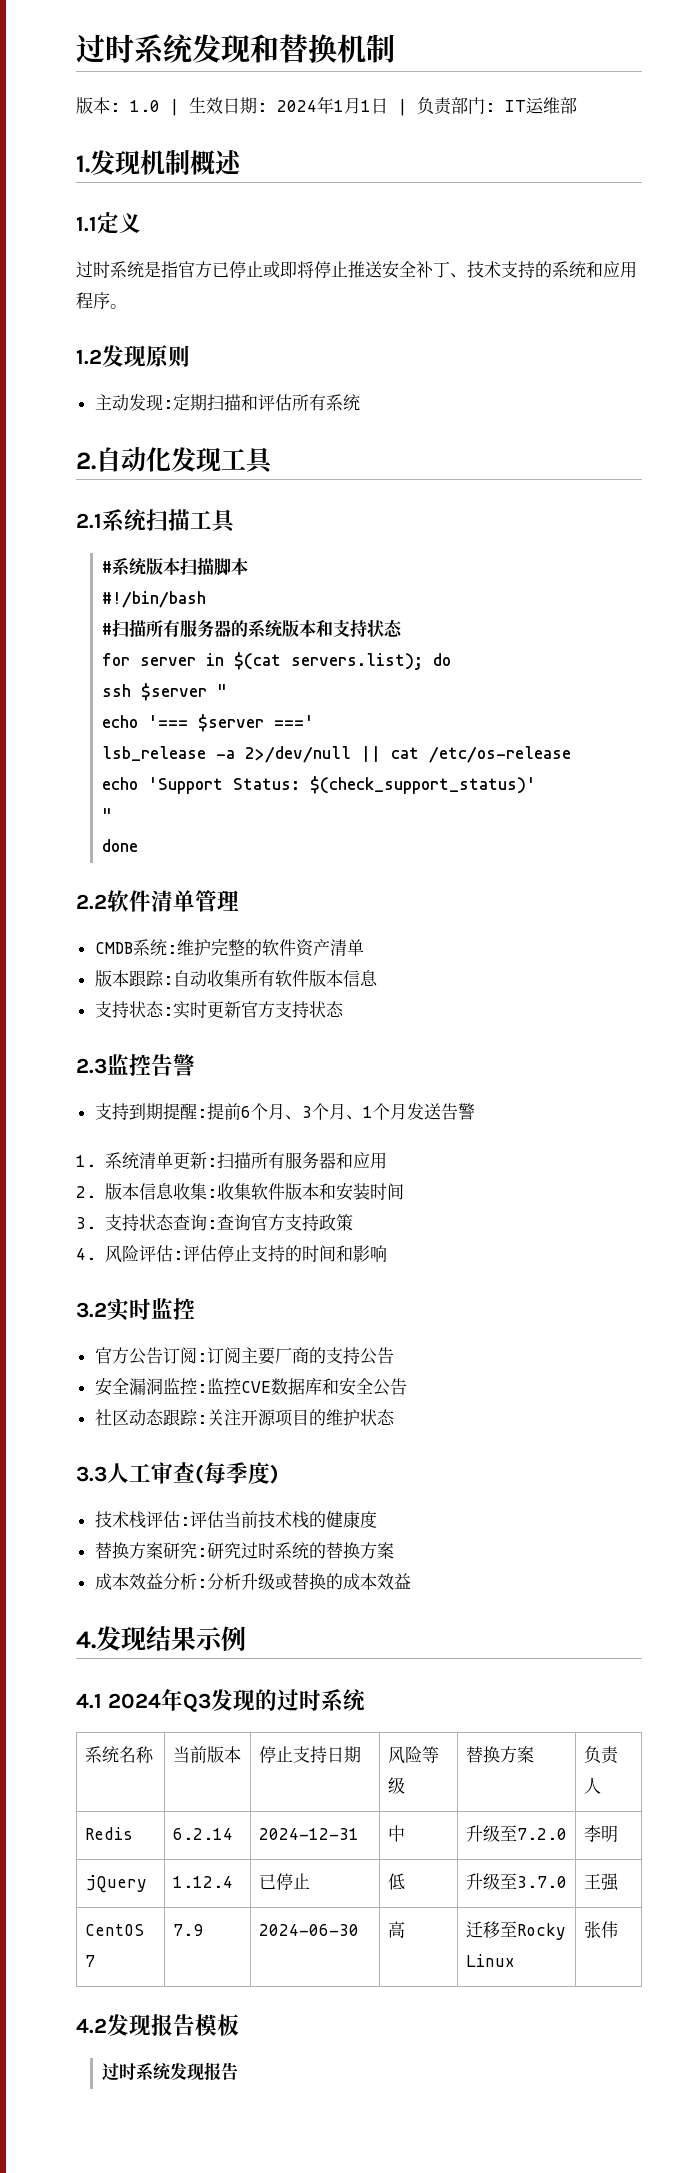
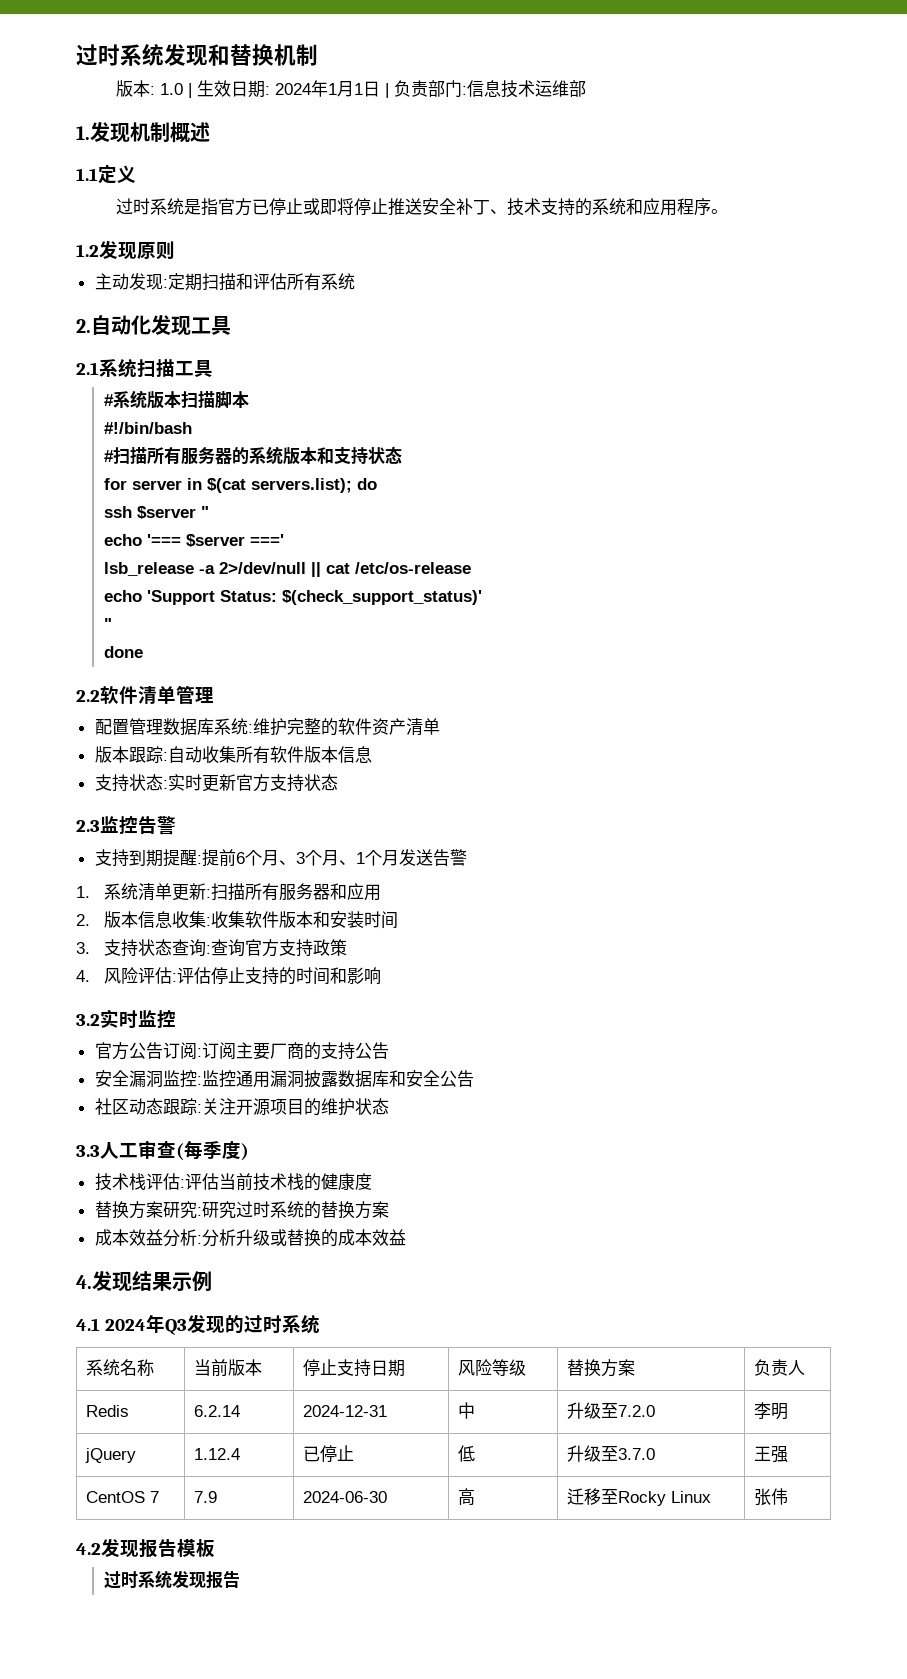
- 版本: 1.0 | 生效日期: 2024年1月1日 | 负责部门: IT运维部
+ 版本: 1.0 | 生效日期: 2024年1月1日 | 负责部门:信息技术运维部
- CMDB系统:维护完整的软件资产清单
+ 配置管理数据库系统:维护完整的软件资产清单
- 安全漏洞监控:监控CVE数据库和安全公告
+ 安全漏洞监控:监控通用漏洞披露数据库和安全公告

